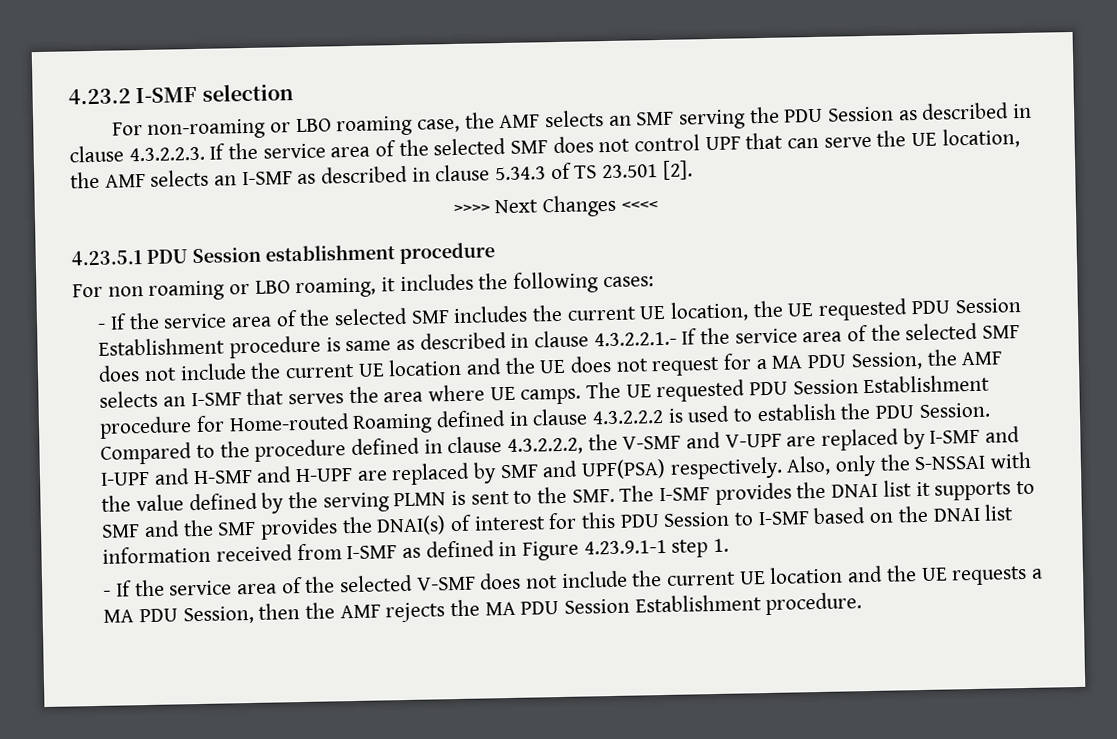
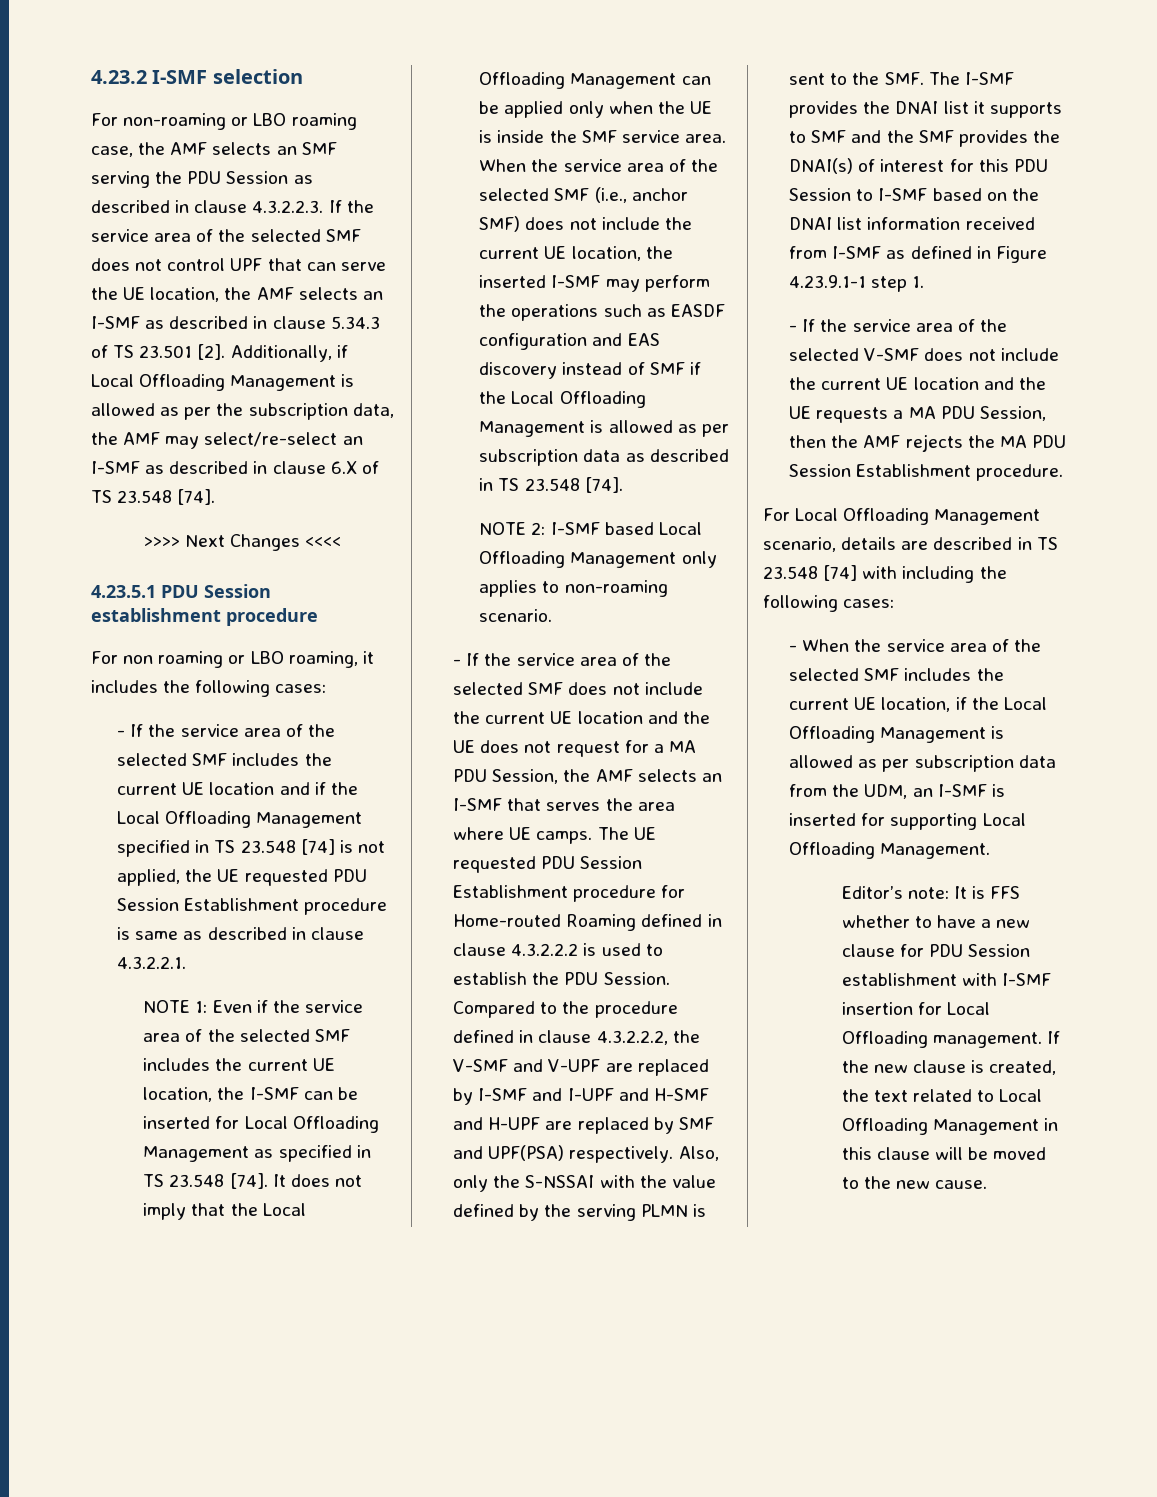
+ Additionally, if Local Offloading Management is allowed as per the subscription data, the AMF may select/re-select an I-SMF as described in clause 6.X of TS 23.548 [74].
- - If the service area of the selected SMF includes the current UE location, the UE requested PDU Session Establishment procedure is same as described in clause 4.3.2.2.1.- If the service area of the selected SMF does not include the current UE location and the UE does not request for a MA PDU Session, the AMF selects an I-SMF that serves the area where UE camps.
+ - If the service area of the selected SMF includes the current UE location and if the Local Offloading Management specified in TS 23.548 [74] is not applied, the UE requested PDU Session Establishment procedure is same as described in clause 4.3.2.2.1.
+ NOTE 1: Even if the service area of the selected SMF includes the current UE location, the I-SMF can be inserted for Local Offloading Management as specified in TS 23.548 [74]. It does not imply that the Local Offloading Management can be applied only when the UE is inside the SMF service area. When the service area of the selected SMF (i.e., anchor SMF) does not include the current UE location, the inserted I-SMF may perform the operations such as EASDF configuration and EAS discovery instead of SMF if the Local Offloading Management is allowed as per subscription data as described in TS 23.548 [74].
+ NOTE 2: I-SMF based Local Offloading Management only applies to non-roaming scenario.
+ - If the service area of the selected SMF does not include the current UE location and the UE does not request for a MA PDU Session, the AMF selects an I-SMF that serves the area where UE camps.
+ For Local Offloading Management scenario, details are described in TS 23.548 [74] with including the following cases:
+ - When the service area of the selected SMF includes the current UE location, if the Local Offloading Management is allowed as per subscription data from the UDM, an I-SMF is inserted for supporting Local Offloading Management.
+ Editor’s note: It is FFS whether to have a new clause for PDU Session establishment with I-SMF insertion for Local Offloading management. If the new clause is created, the text related to Local Offloading Management in this clause will be moved to the new cause.

